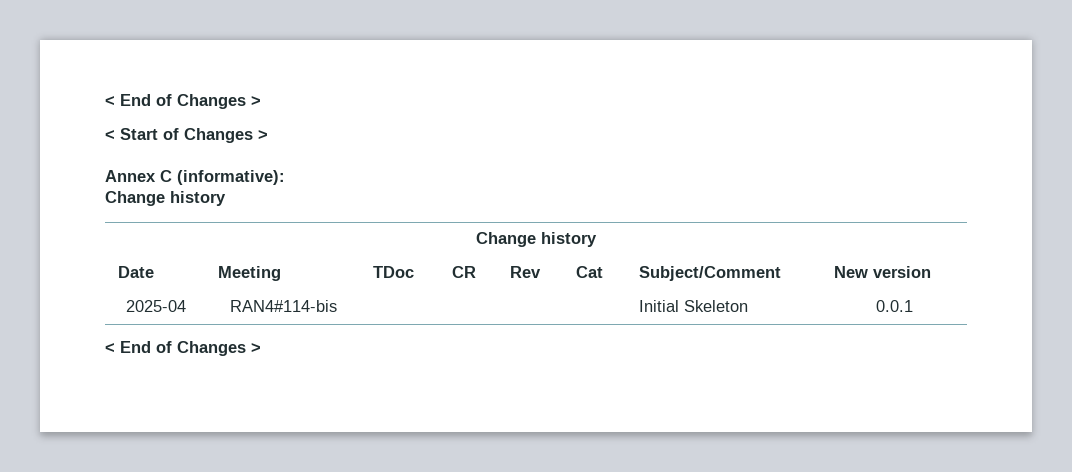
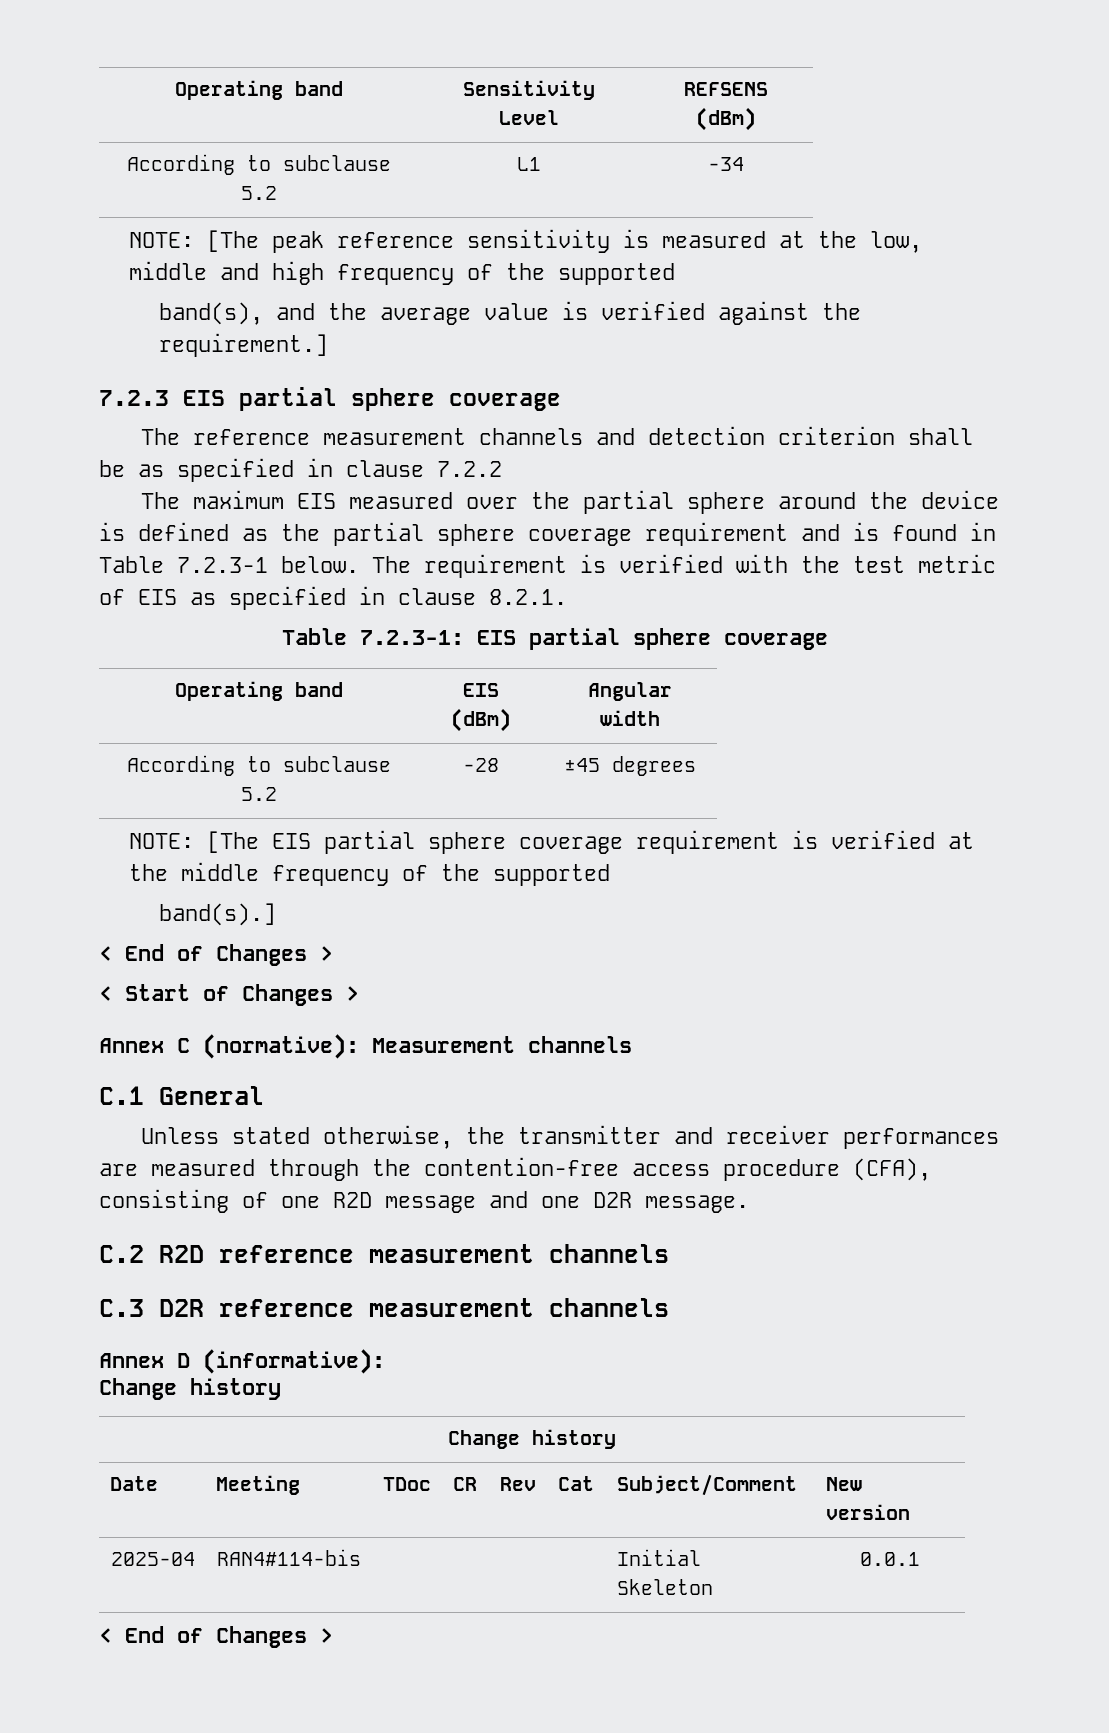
+ Operating band | Sensitivity Level | REFSENS (dBm)
+ According to subclause 5.2 | L1 | -34
+ NOTE: [The peak reference sensitivity is measured at the low, middle and high frequency of the supported
+ band(s), and the average value is verified against the requirement.]
+ 7.2.3 EIS partial sphere coverage
+ The reference measurement channels and detection criterion shall be as specified in clause 7.2.2
+ The maximum EIS measured over the partial sphere around the device is defined as the partial sphere coverage requirement and is found in Table 7.2.3-1 below. The requirement is verified with the test metric of EIS as specified in clause 8.2.1.
+ Table 7.2.3-1: EIS partial sphere coverage
+ Operating band | EIS (dBm) | Angular width
+ According to subclause 5.2 | -28 | ±45 degrees
+ NOTE: [The EIS partial sphere coverage requirement is verified at the middle frequency of the supported
+ band(s).]
- Annex C (informative):
+ Annex C (normative): Measurement channels
+ C.1 General
+ Unless stated otherwise, the transmitter and receiver performances are measured through the contention-free access procedure (CFA), consisting of one R2D message and one D2R message.
+ C.2 R2D reference measurement channels
+ C.3 D2R reference measurement channels
+ Annex D (informative):

